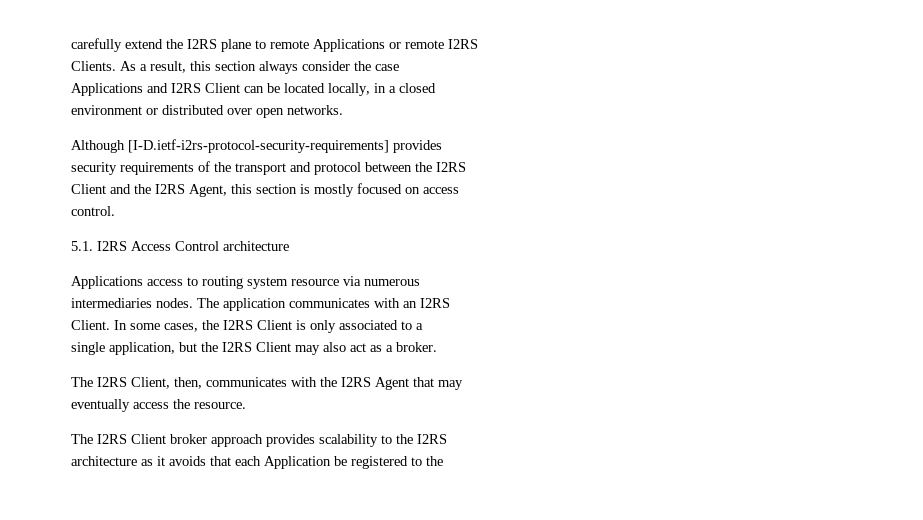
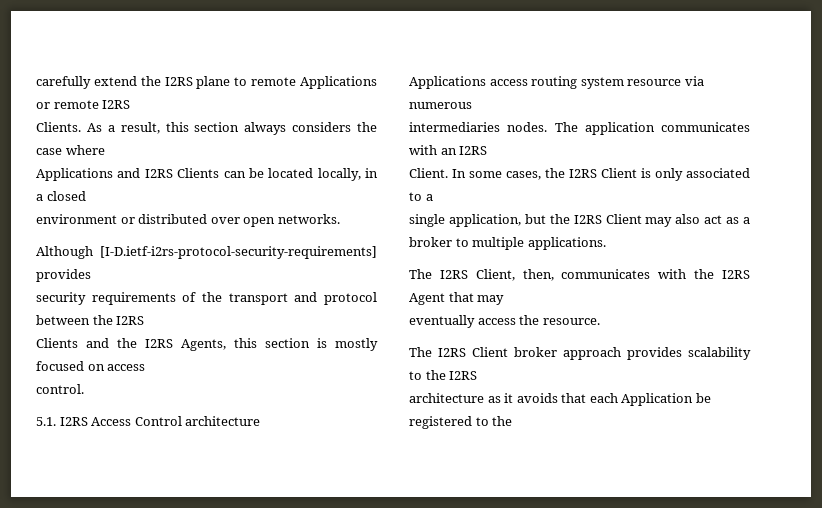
- As a result, this section always consider the case
+ As a result, this section always considers the case where
- Applications and I2RS Client can be located locally, in a closed
+ Applications and I2RS Clients can be located locally, in a closed
- Client and the I2RS Agent, this section is mostly focused on access
+ Clients and the I2RS Agents, this section is mostly focused on access
- Applications access to routing system resource via numerous
+ Applications access routing system resource via numerous
- single application, but the I2RS Client may also act as a broker.
+ single application, but the I2RS Client may also act as a broker to multiple applications.

